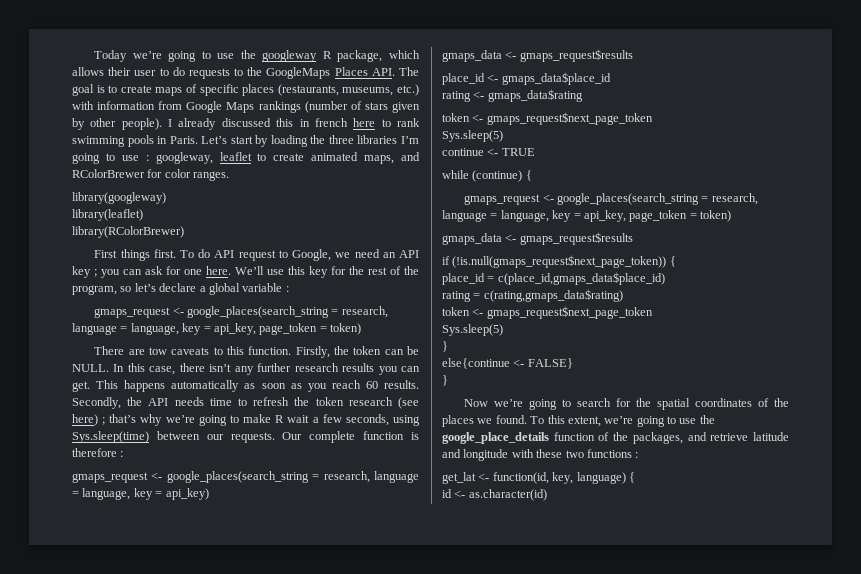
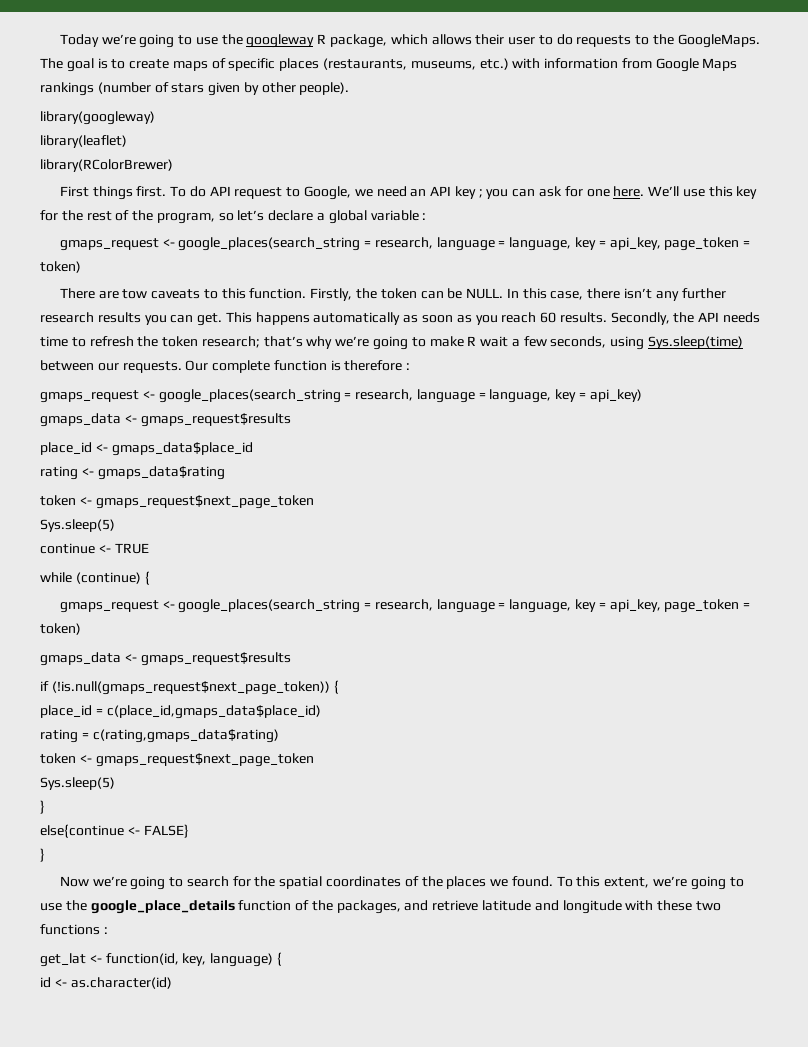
- Today we’re going to use the googleway R package, which allows their user to do requests to the GoogleMaps Places API. The goal is to create maps of specific places (restaurants, museums, etc.) with information from Google Maps rankings (number of stars given by other people). I already discussed this in french here to rank swimming pools in Paris. Let’s start by loading the three libraries I’m going to use : googleway, leaflet to create animated maps, and RColorBrewer for color ranges.
+ Today we’re going to use the googleway R package, which allows their user to do requests to the GoogleMaps. The goal is to create maps of specific places (restaurants, museums, etc.) with information from Google Maps rankings (number of stars given by other people).
- Secondly, the API needs time to refresh the token research (see here) ; that’s why we’re going to make R wait a few seconds, using Sys.sleep(time) between our requests.
+ Secondly, the API needs time to refresh the token research; that’s why we’re going to make R wait a few seconds, using Sys.sleep(time) between our requests.

